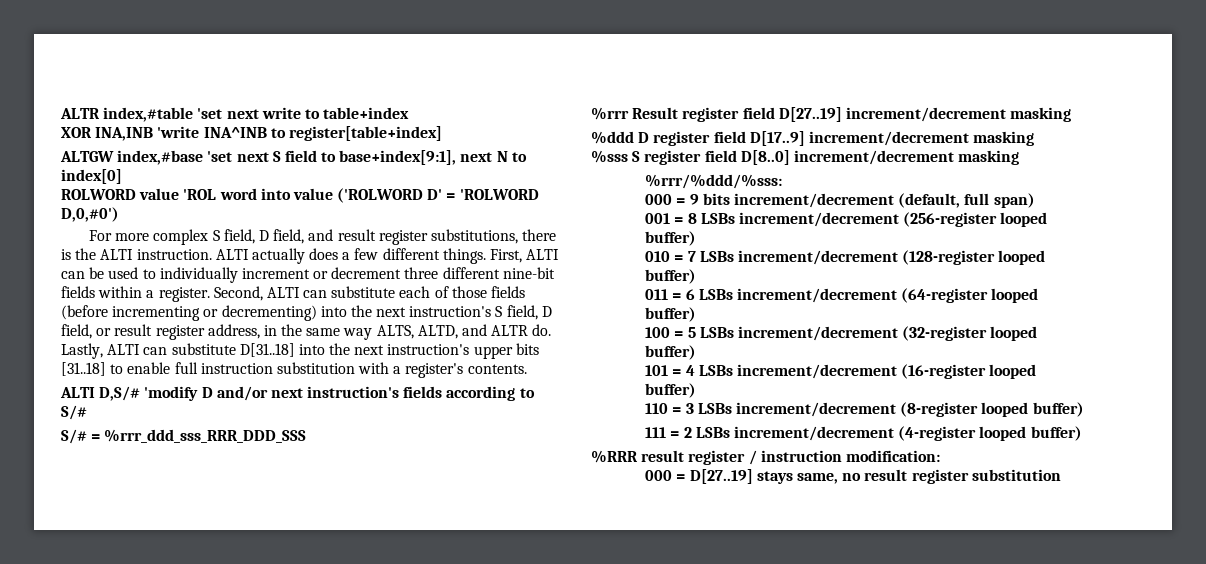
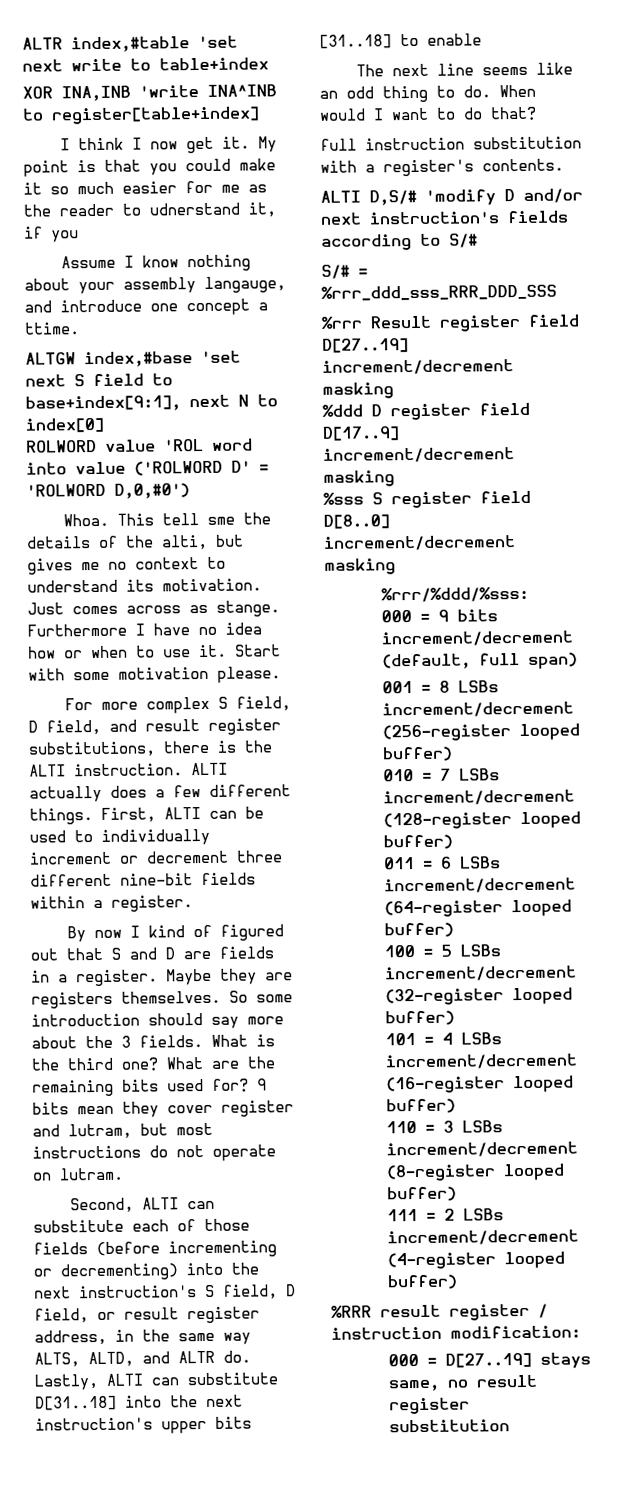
+ I think I now get it. My point is that you could make it so much easier for me as the reader to udnerstand it, if you
+ Assume I know nothing about your assembly langauge, and introduce one concept a ttime.
+ Whoa. This tell sme the details of the alti, but gives me no context to understand its motivation. Just comes across as stange. Furthermore I have no idea how or when to use it. Start with some motivation please.
- First, ALTI can be used to individually increment or decrement three different nine-bit fields within a register. Second, ALTI can substitute each of those fields (before incrementing or decrementing) into the next instruction's S field, D field, or result register address, in the same way ALTS, ALTD, and ALTR do.
+ First, ALTI can be used to individually increment or decrement three different nine-bit fields within a register.
+ By now I kind of figured out that S and D are fields in a register. Maybe they are registers themselves. So some introduction should say more about the 3 fields. What is the third one? What are the remaining bits used for? 9 bits mean they cover register and lutram, but most instructions do not operate on lutram.
+ Second, ALTI can substitute each of those fields (before incrementing or decrementing) into the next instruction's S field, D field, or result register address, in the same way ALTS, ALTD, and ALTR do.
- Lastly, ALTI can substitute D[31..18] into the next instruction's upper bits [31..18] to enable full instruction substitution with a register's contents.
+ Lastly, ALTI can substitute D[31..18] into the next instruction's upper bits [31..18] to enable
+ The next line seems like an odd thing to do. When would I want to do that?
+ full instruction substitution with a register's contents.

